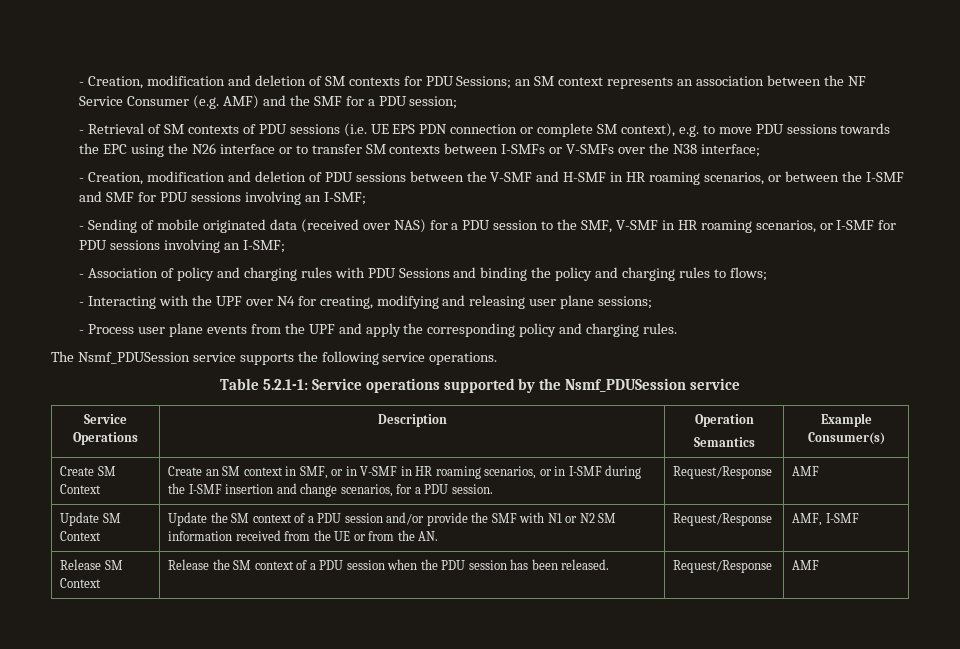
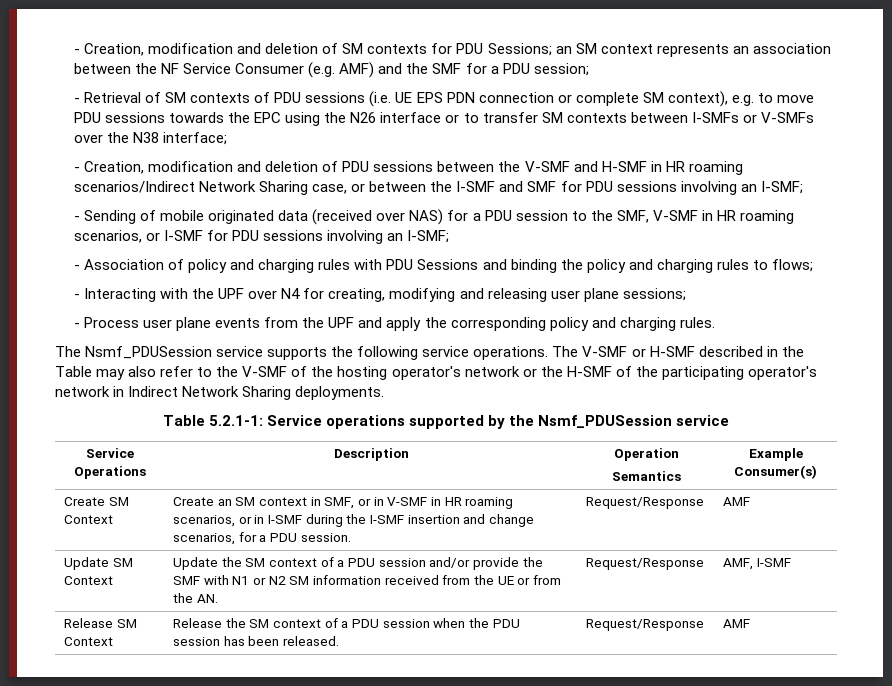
- - Creation, modification and deletion of PDU sessions between the V-SMF and H-SMF in HR roaming scenarios, or between the I-SMF and SMF for PDU sessions involving an I-SMF;
+ - Creation, modification and deletion of PDU sessions between the V-SMF and H-SMF in HR roaming scenarios/Indirect Network Sharing case, or between the I-SMF and SMF for PDU sessions involving an I-SMF;
+ The V-SMF or H-SMF described in the Table may also refer to the V-SMF of the hosting operator's network or the H-SMF of the participating operator's network in Indirect Network Sharing deployments.

